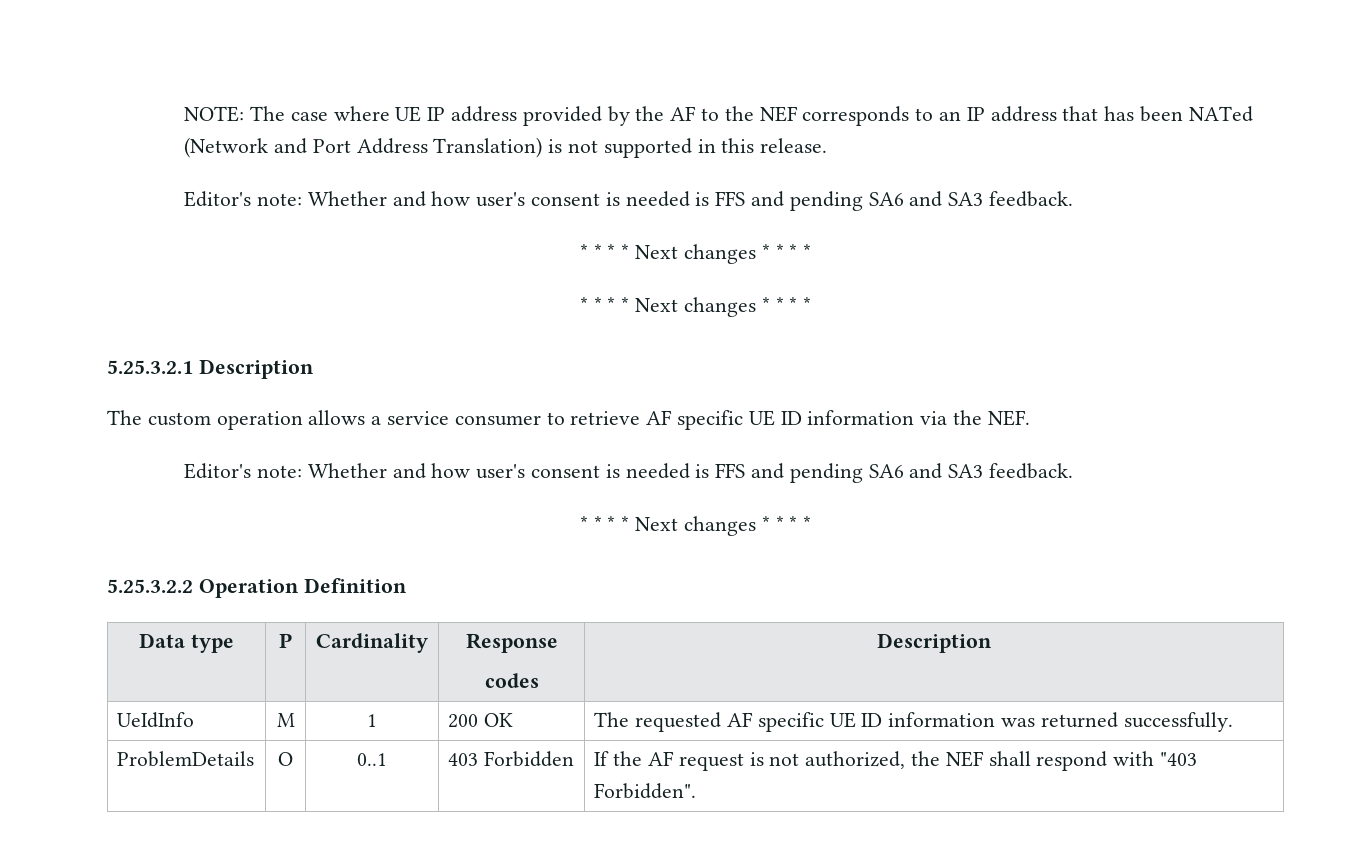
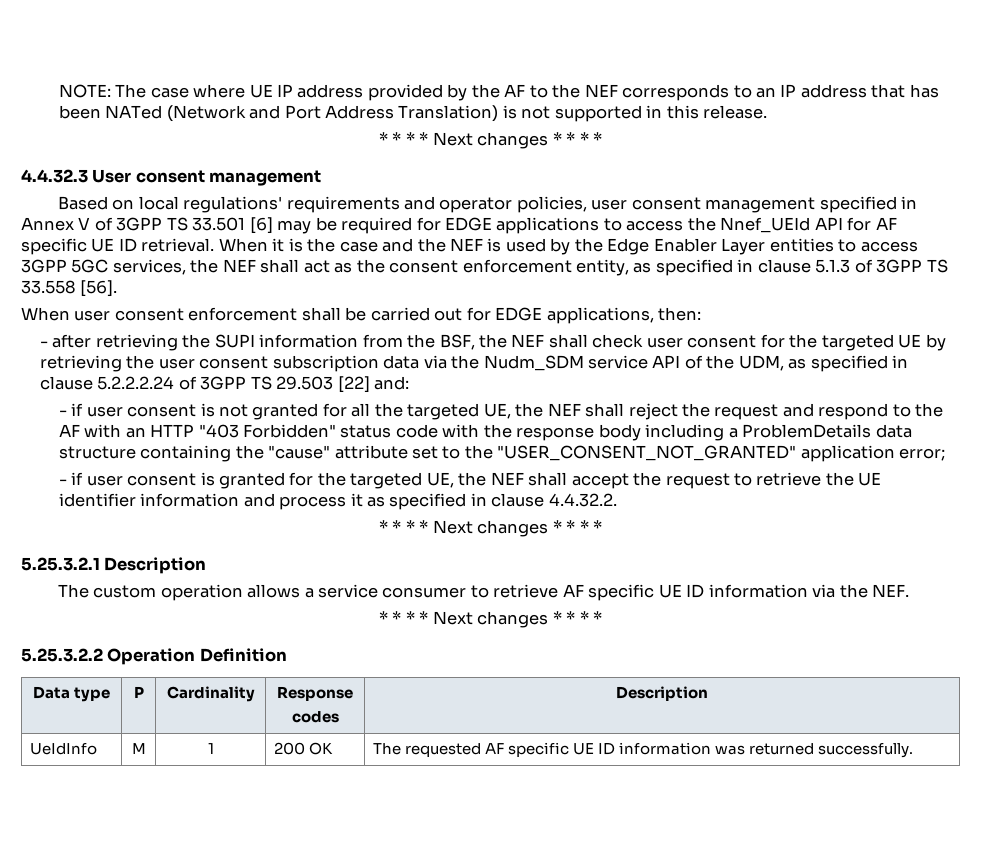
  NOTE: The case where UE IP address provided by the AF to the NEF corresponds to an IP address that has been NATed (Network and Port Address Translation) is not supported in this release.
- Editor's note: Whether and how user's consent is needed is FFS and pending SA6 and SA3 feedback.
+ 4.4.32.3 User consent management
+ Based on local regulations' requirements and operator policies, user consent management specified in Annex V of 3GPP TS 33.501 [6] may be required for EDGE applications to access the Nnef_UEId API for AF specific UE ID retrieval. When it is the case and the NEF is used by the Edge Enabler Layer entities to access 3GPP 5GC services, the NEF shall act as the consent enforcement entity, as specified in clause 5.1.3 of 3GPP TS 33.558 [56].
+ When user consent enforcement shall be carried out for EDGE applications, then:
+ - after retrieving the SUPI information from the BSF, the NEF shall check user consent for the targeted UE by retrieving the user consent subscription data via the Nudm_SDM service API of the UDM, as specified in clause 5.2.2.2.24 of 3GPP TS 29.503 [22] and:
+ - if user consent is not granted for all the targeted UE, the NEF shall reject the request and respond to the AF with an HTTP "403 Forbidden" status code with the response body including a ProblemDetails data structure containing the "cause" attribute set to the "USER_CONSENT_NOT_GRANTED" application error;
+ - if user consent is granted for the targeted UE, the NEF shall accept the request to retrieve the UE identifier information and process it as specified in clause 4.4.32.2.
  The custom operation allows a service consumer to retrieve AF specific UE ID information via the NEF.
- Editor's note: Whether and how user's consent is needed is FFS and pending SA6 and SA3 feedback.
- ProblemDetails | O | 0..1 | 403 Forbidden | If the AF request is not authorized, the NEF shall respond with "403 Forbidden".

